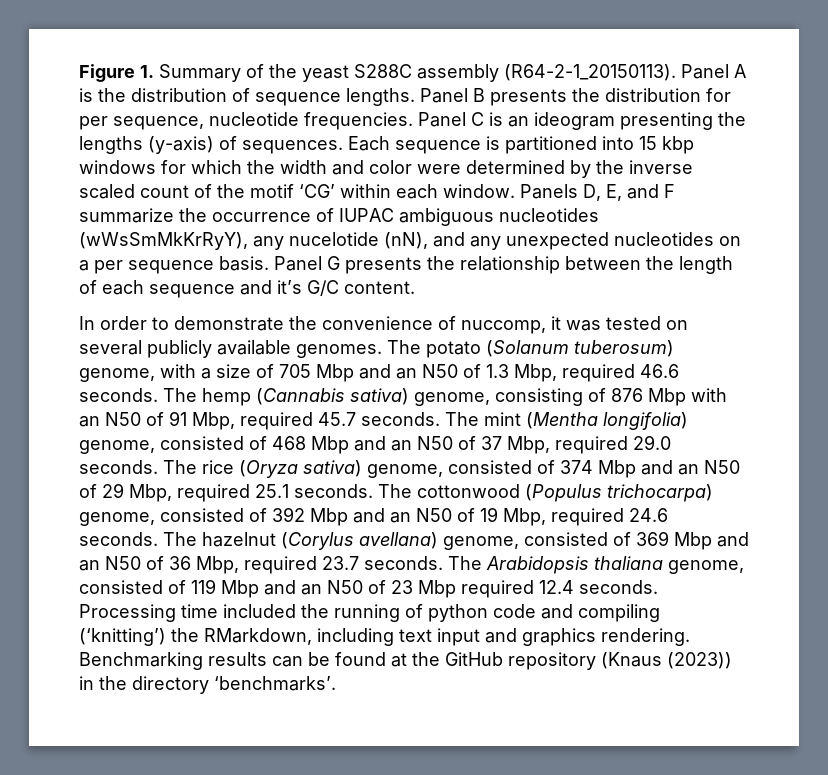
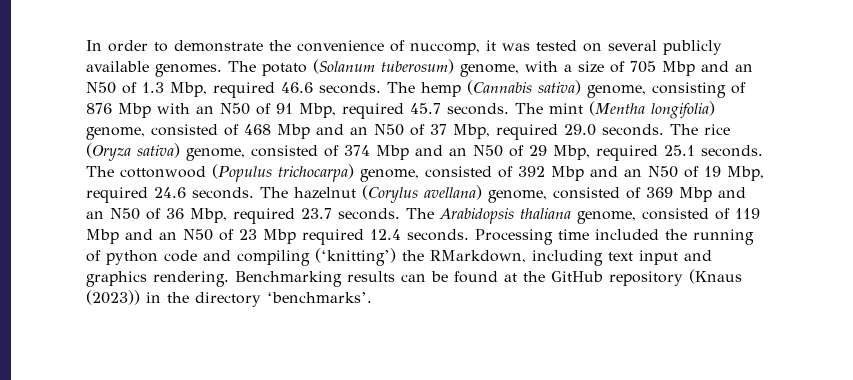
- Figure 1. Summary of the yeast S288C assembly (R64-2-1_20150113). Panel A is the distribution of sequence lengths. Panel B presents the distribution for per sequence, nucleotide frequencies. Panel C is an ideogram presenting the lengths (y-axis) of sequences. Each sequence is partitioned into 15 kbp windows for which the width and color were determined by the inverse scaled count of the motif ‘CG’ within each window. Panels D, E, and F summarize the occurrence of IUPAC ambiguous nucleotides (wWsSmMkKrRyY), any nucelotide (nN), and any unexpected nucleotides on a per sequence basis. Panel G presents the relationship between the length of each sequence and it’s G/C content.

